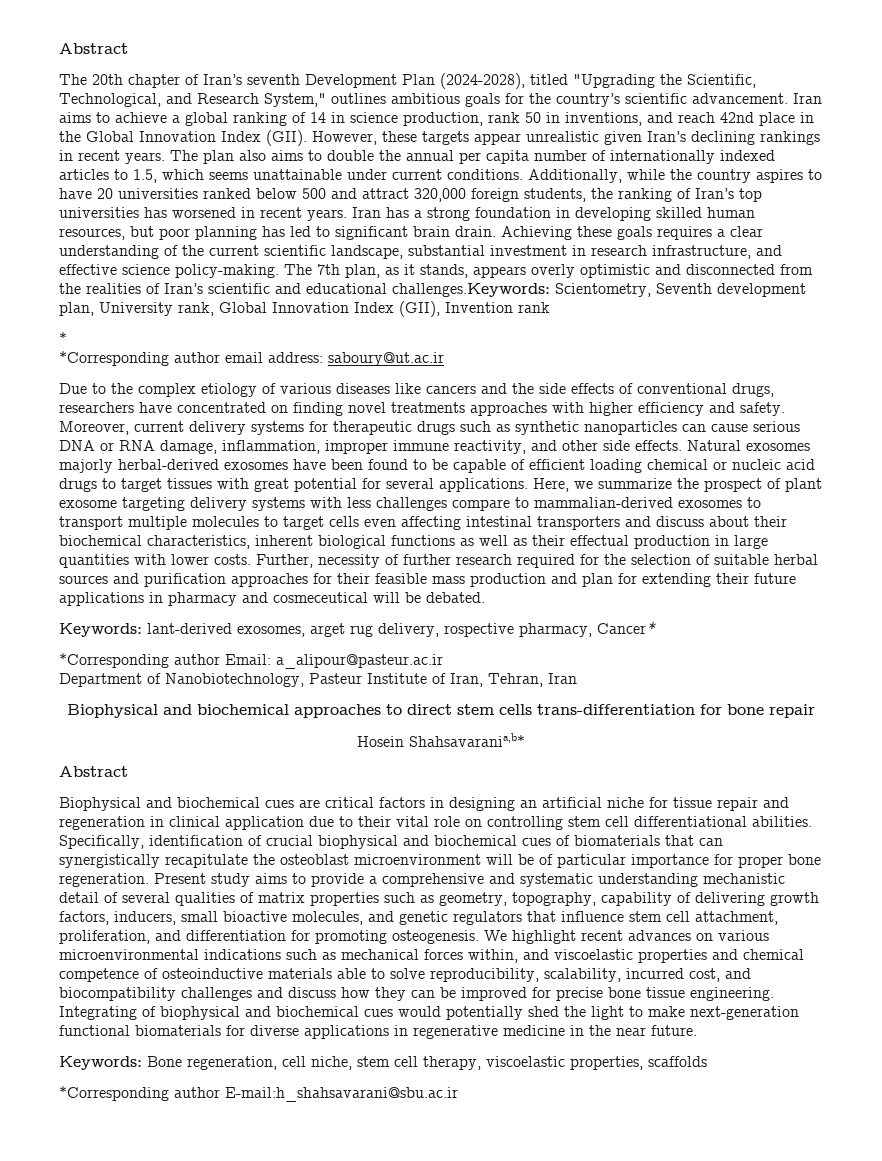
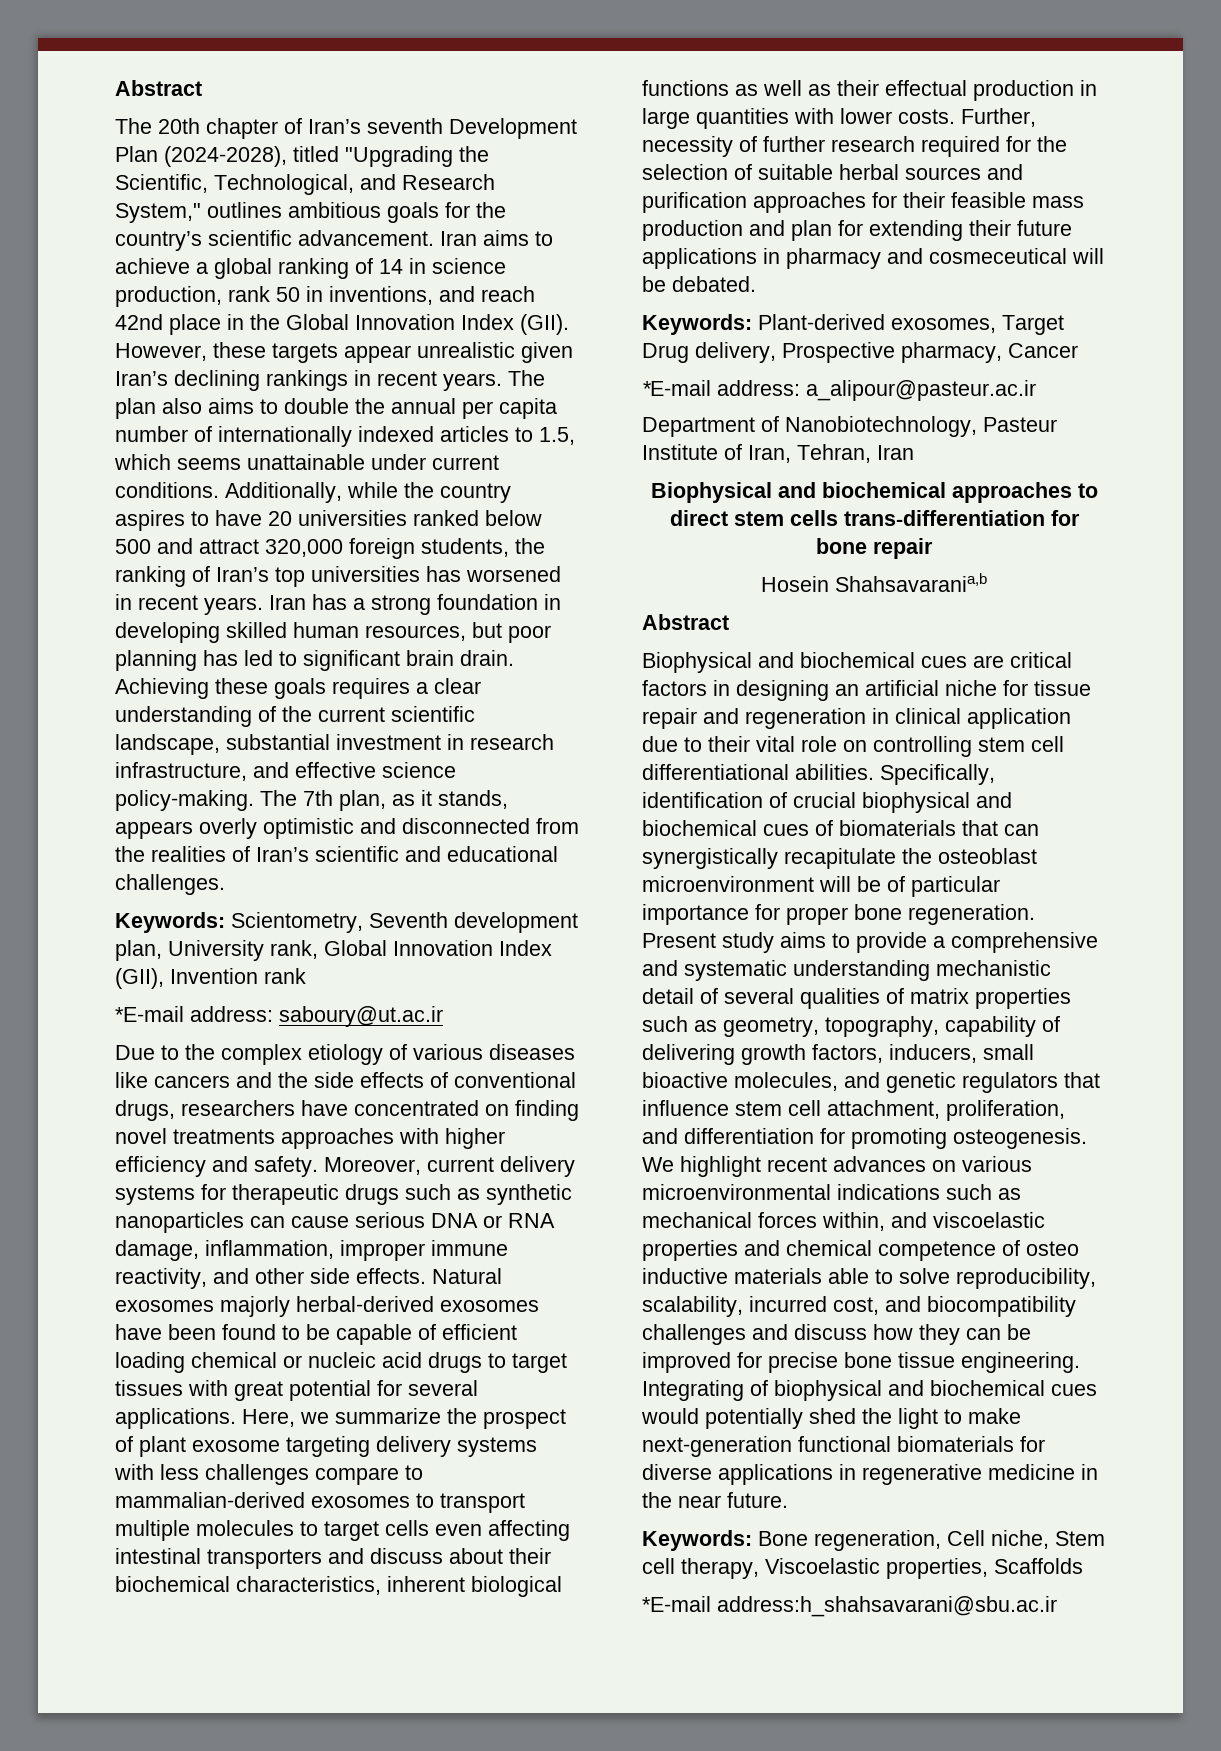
- The 7th plan, as it stands, appears overly optimistic and disconnected from the realities of Iran’s scientific and educational challenges.Keywords: Scientometry, Seventh development plan, University rank, Global Innovation Index (GII), Invention rank
+ The 7th plan, as it stands, appears overly optimistic and disconnected from the realities of Iran’s scientific and educational challenges.
+ Keywords: Scientometry, Seventh development plan, University rank, Global Innovation Index (GII), Invention rank
- *
- *Corresponding author email address: saboury@ut.ac.ir
+ *E-mail address: saboury@ut.ac.ir
- Keywords: lant-derived exosomes, arget rug delivery, rospective pharmacy, Cancer*
- *Corresponding author Email: a_alipour@pasteur.ac.ir
+ Keywords: Plant-derived exosomes, Target Drug delivery, Prospective pharmacy, Cancer
+ *E-mail address: a_alipour@pasteur.ac.ir
- Hosein Shahsavarania,b*
+ Hosein Shahsavarania,b
- We highlight recent advances on various microenvironmental indications such as mechanical forces within, and viscoelastic properties and chemical competence of osteoinductive materials able to solve reproducibility, scalability, incurred cost, and biocompatibility challenges and discuss how they can be improved for precise bone tissue engineering.
+ We highlight recent advances on various microenvironmental indications such as mechanical forces within, and viscoelastic properties and chemical competence of osteo inductive materials able to solve reproducibility, scalability, incurred cost, and biocompatibility challenges and discuss how they can be improved for precise bone tissue engineering.
- Keywords: Bone regeneration, cell niche, stem cell therapy, viscoelastic properties, scaffolds
- *Corresponding author E-mail:h_shahsavarani@sbu.ac.ir
+ Keywords: Bone regeneration, Cell niche, Stem cell therapy, Viscoelastic properties, Scaffolds
+ *E-mail address:h_shahsavarani@sbu.ac.ir

